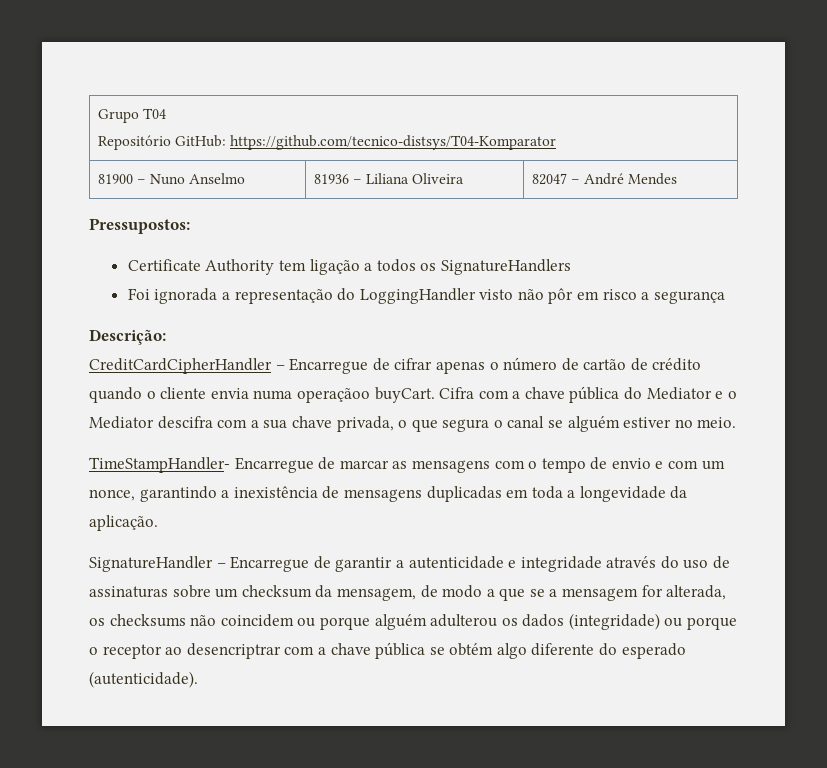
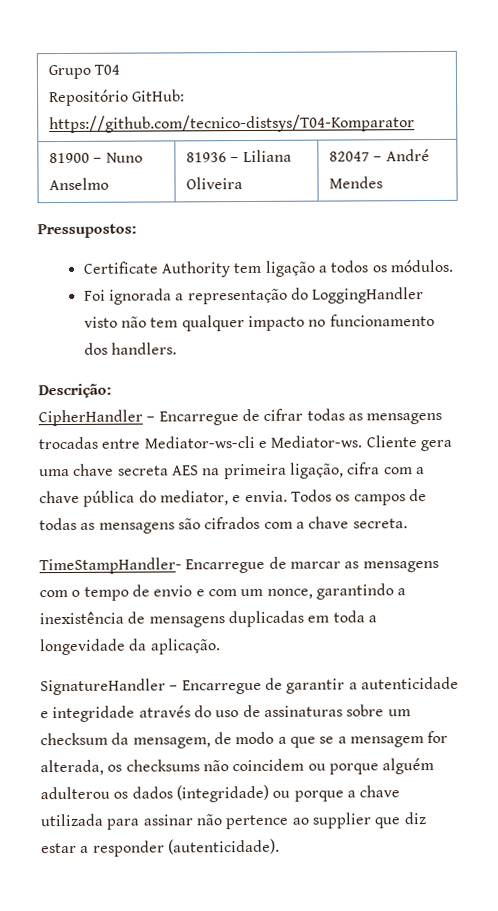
- Certificate Authority tem ligação a todos os SignatureHandlers
+ Certificate Authority tem ligação a todos os módulos.
- Foi ignorada a representação do LoggingHandler visto não pôr em risco a segurança
+ Foi ignorada a representação do LoggingHandler visto não tem qualquer impacto no funcionamento dos handlers.
- CreditCardCipherHandler – Encarregue de cifrar apenas o número de cartão de crédito quando o cliente envia numa operaçãoo buyCart. Cifra com a chave pública do Mediator e o Mediator descifra com a sua chave privada, o que segura o canal se alguém estiver no meio.
+ CipherHandler – Encarregue de cifrar todas as mensagens trocadas entre Mediator-ws-cli e Mediator-ws. Cliente gera uma chave secreta AES na primeira ligação, cifra com a chave pública do mediator, e envia. Todos os campos de todas as mensagens são cifrados com a chave secreta.
- SignatureHandler – Encarregue de garantir a autenticidade e integridade através do uso de assinaturas sobre um checksum da mensagem, de modo a que se a mensagem for alterada, os checksums não coincidem ou porque alguém adulterou os dados (integridade) ou porque o receptor ao desencriptrar com a chave pública se obtém algo diferente do esperado (autenticidade).
+ SignatureHandler – Encarregue de garantir a autenticidade e integridade através do uso de assinaturas sobre um checksum da mensagem, de modo a que se a mensagem for alterada, os checksums não coincidem ou porque alguém adulterou os dados (integridade) ou porque a chave utilizada para assinar não pertence ao supplier que diz estar a responder (autenticidade).

